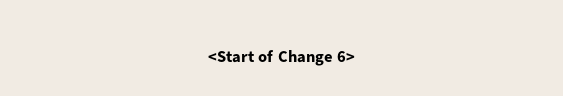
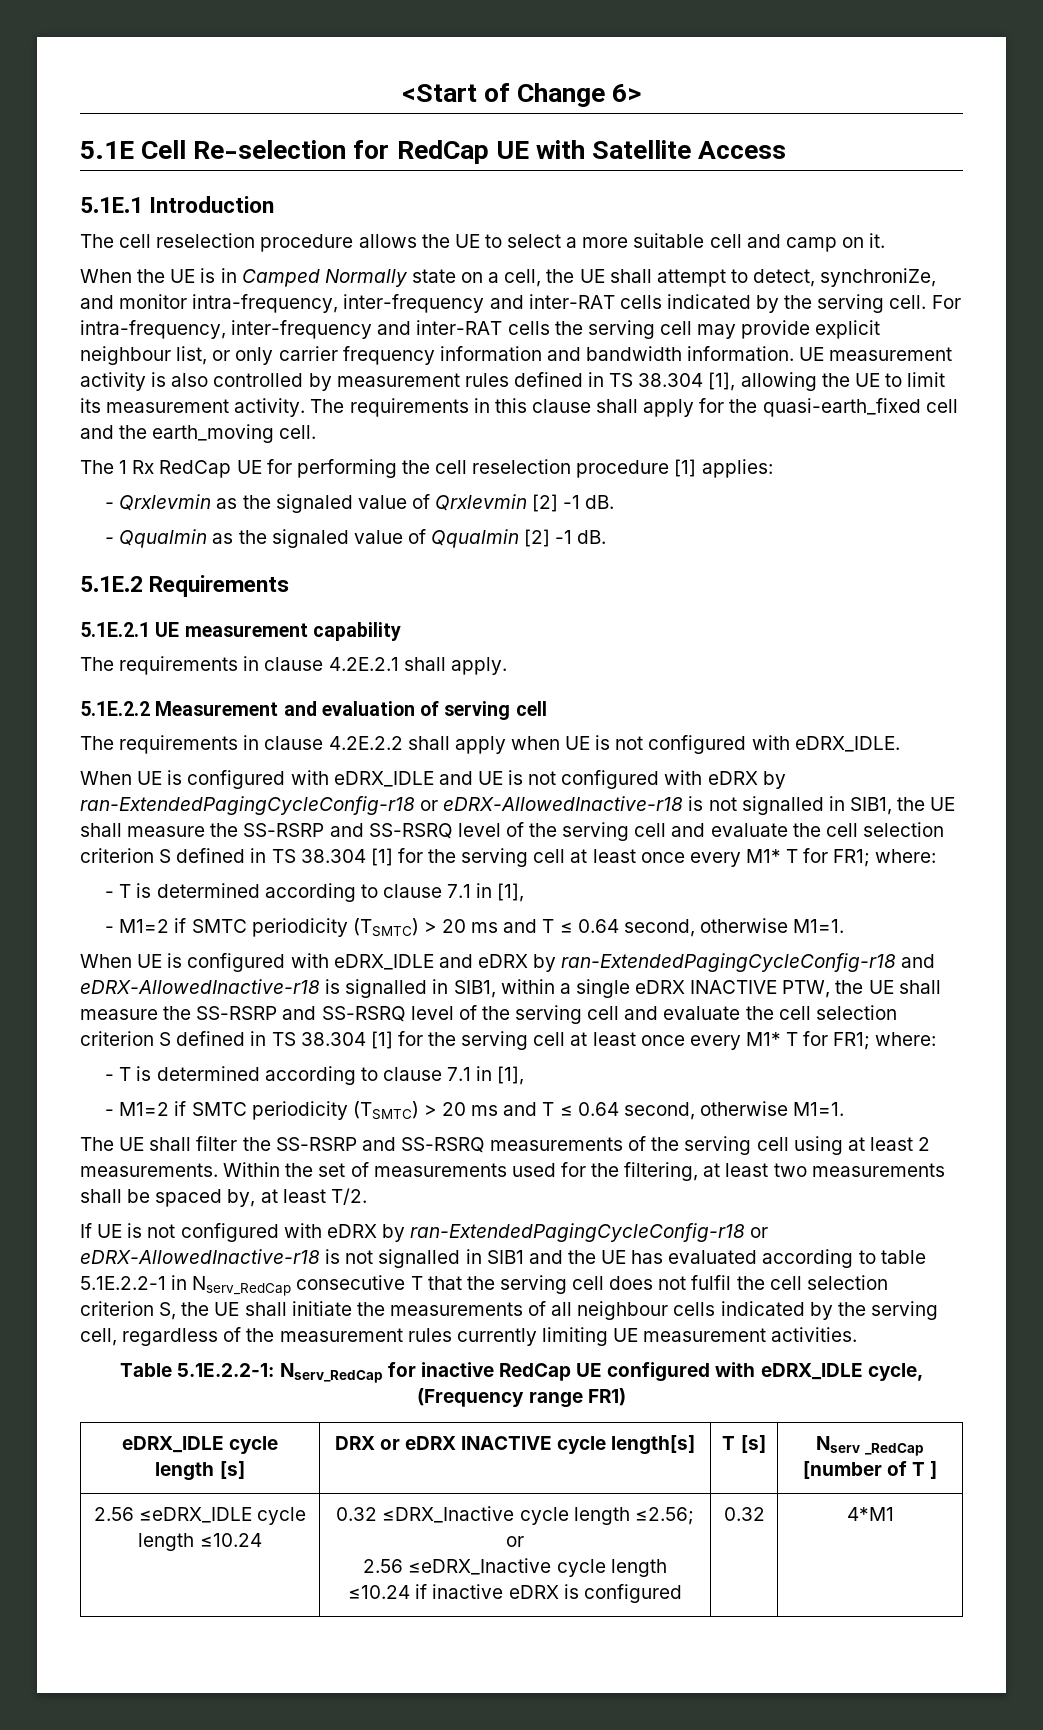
+ 5.1E Cell Re-selection for RedCap UE with Satellite Access
+ 5.1E.1 Introduction
+ The cell reselection procedure allows the UE to select a more suitable cell and camp on it.
+ When the UE is in Camped Normally state on a cell, the UE shall attempt to detect, synchroniZe, and monitor intra-frequency, inter-frequency and inter-RAT cells indicated by the serving cell. For intra-frequency, inter-frequency and inter-RAT cells the serving cell may provide explicit neighbour list, or only carrier frequency information and bandwidth information. UE measurement activity is also controlled by measurement rules defined in TS 38.304 [1], allowing the UE to limit its measurement activity. The requirements in this clause shall apply for the quasi-earth_fixed cell and the earth_moving cell.
+ The 1 Rx RedCap UE for performing the cell reselection procedure [1] applies:
+ - Qrxlevmin as the signaled value of Qrxlevmin [2] -1 dB.
+ - Qqualmin as the signaled value of Qqualmin [2] -1 dB.
+ 5.1E.2 Requirements
+ 5.1E.2.1 UE measurement capability
+ The requirements in clause 4.2E.2.1 shall apply.
+ 5.1E.2.2 Measurement and evaluation of serving cell
+ The requirements in clause 4.2E.2.2 shall apply when UE is not configured with eDRX_IDLE.
+ When UE is configured with eDRX_IDLE and UE is not configured with eDRX by ran-ExtendedPagingCycleConfig-r18 or eDRX-AllowedInactive-r18 is not signalled in SIB1, the UE shall measure the SS-RSRP and SS-RSRQ level of the serving cell and evaluate the cell selection criterion S defined in TS 38.304 [1] for the serving cell at least once every M1* T for FR1; where:
+ - T is determined according to clause 7.1 in [1],
+ - M1=2 if SMTC periodicity (TSMTC) > 20 ms and T ≤ 0.64 second, otherwise M1=1.
+ When UE is configured with eDRX_IDLE and eDRX by ran-ExtendedPagingCycleConfig-r18 and eDRX-AllowedInactive-r18 is signalled in SIB1, within a single eDRX INACTIVE PTW, the UE shall measure the SS-RSRP and SS-RSRQ level of the serving cell and evaluate the cell selection criterion S defined in TS 38.304 [1] for the serving cell at least once every M1* T for FR1; where:
+ - T is determined according to clause 7.1 in [1],
+ - M1=2 if SMTC periodicity (TSMTC) > 20 ms and T ≤ 0.64 second, otherwise M1=1.
+ The UE shall filter the SS-RSRP and SS-RSRQ measurements of the serving cell using at least 2 measurements. Within the set of measurements used for the filtering, at least two measurements shall be spaced by, at least T/2.
+ If UE is not configured with eDRX by ran-ExtendedPagingCycleConfig-r18 or eDRX-AllowedInactive-r18 is not signalled in SIB1 and the UE has evaluated according to table 5.1E.2.2-1 in Nserv_RedCap consecutive T that the serving cell does not fulfil the cell selection criterion S, the UE shall initiate the measurements of all neighbour cells indicated by the serving cell, regardless of the measurement rules currently limiting UE measurement activities.
+ Table 5.1E.2.2-1: Nserv_RedCap for inactive RedCap UE configured with eDRX_IDLE cycle, (Frequency range FR1)
+ eDRX_IDLE cycle length [s] | DRX or eDRX INACTIVE cycle length[s] | T [s] | Nserv _RedCap [number of T ]
+ 2.56 ≤eDRX_IDLE cycle length ≤10.24 | 0.32 ≤DRX_Inactive cycle length ≤2.56; or
+ 2.56 ≤eDRX_Inactive cycle length ≤10.24 if inactive eDRX is configured | 0.32 | 4*M1

